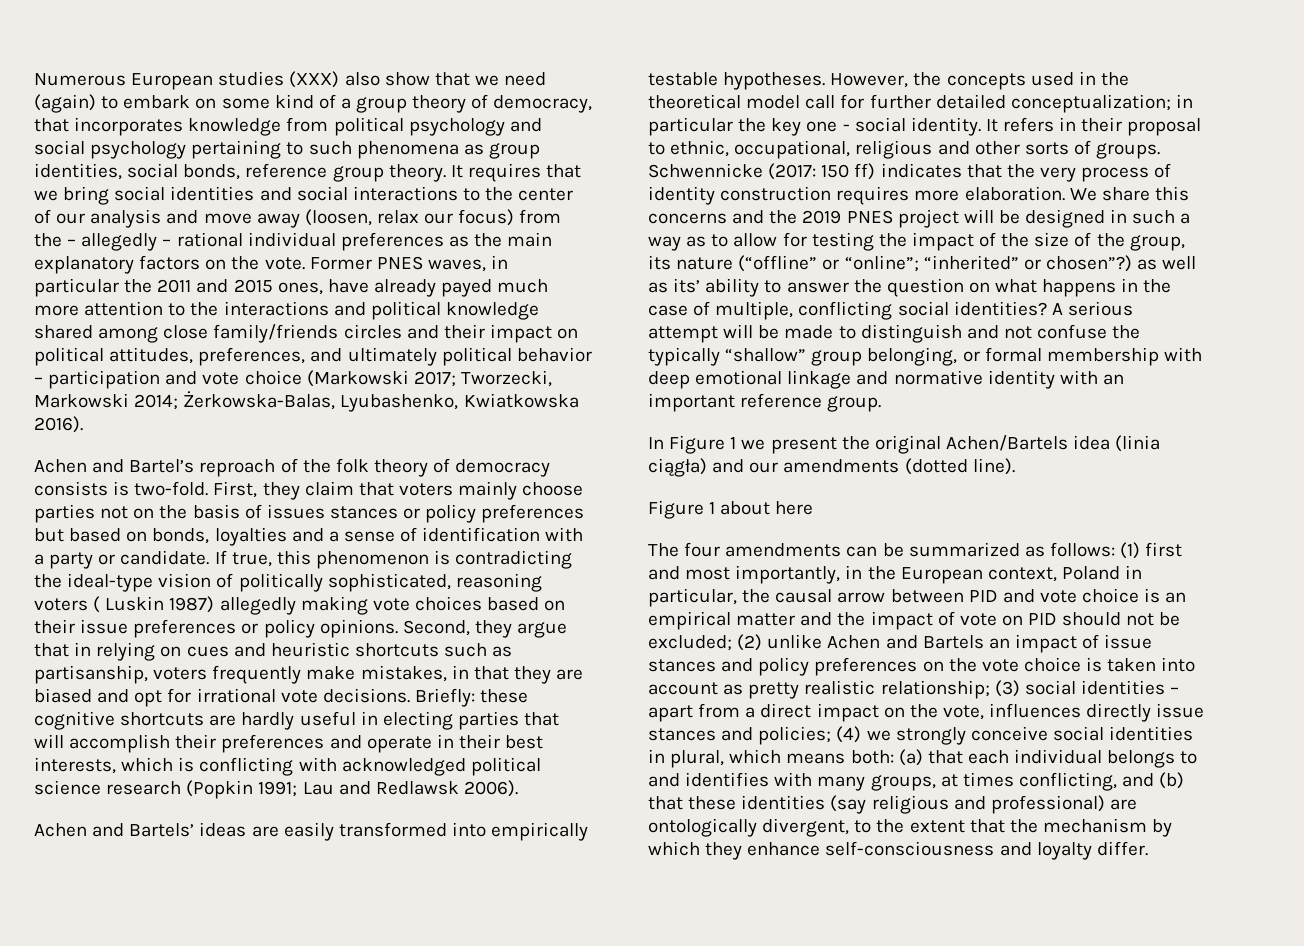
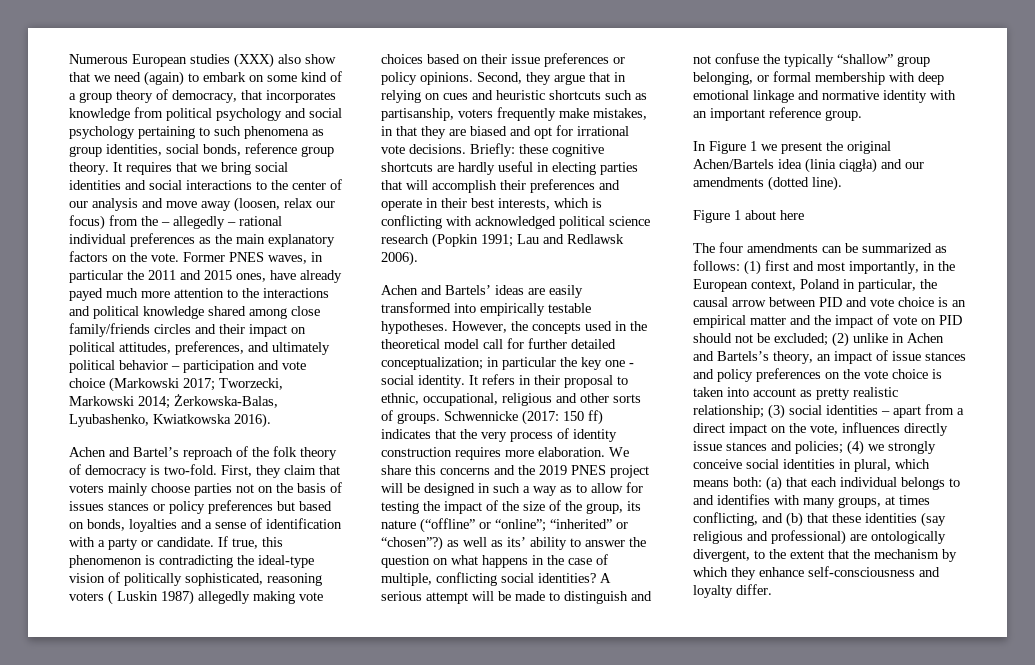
- Achen and Bartel’s reproach of the folk theory of democracy consists is two-fold.
+ Achen and Bartel’s reproach of the folk theory of democracy is two-fold.
- We share this concerns and the 2019 PNES project will be designed in such a way as to allow for testing the impact of the size of the group, its nature (“offline” or “online”; “inherited” or chosen”?) as well as its’ ability to answer the question on what happens in the case of multiple, conflicting social identities?
+ We share this concerns and the 2019 PNES project will be designed in such a way as to allow for testing the impact of the size of the group, its nature (“offline” or “online”; “inherited” or “chosen”?) as well as its’ ability to answer the question on what happens in the case of multiple, conflicting social identities?
- (2) unlike Achen and Bartels an impact of issue stances and policy preferences on the vote choice is taken into account as pretty realistic relationship;
+ (2) unlike in Achen and Bartels’s theory, an impact of issue stances and policy preferences on the vote choice is taken into account as pretty realistic relationship;

